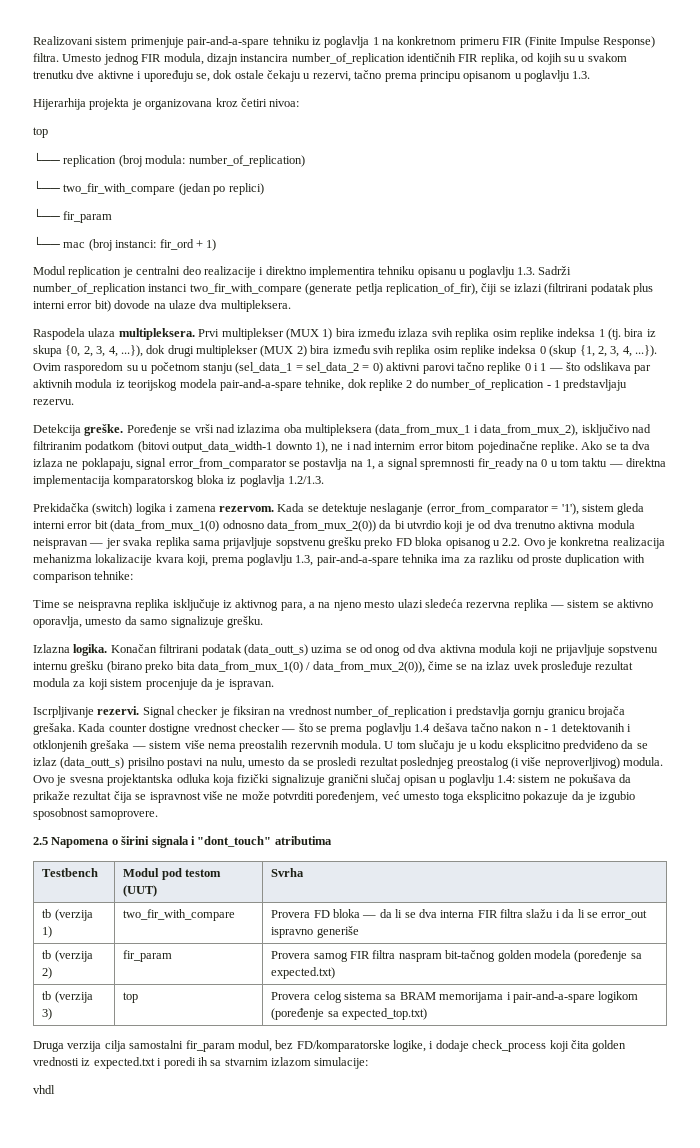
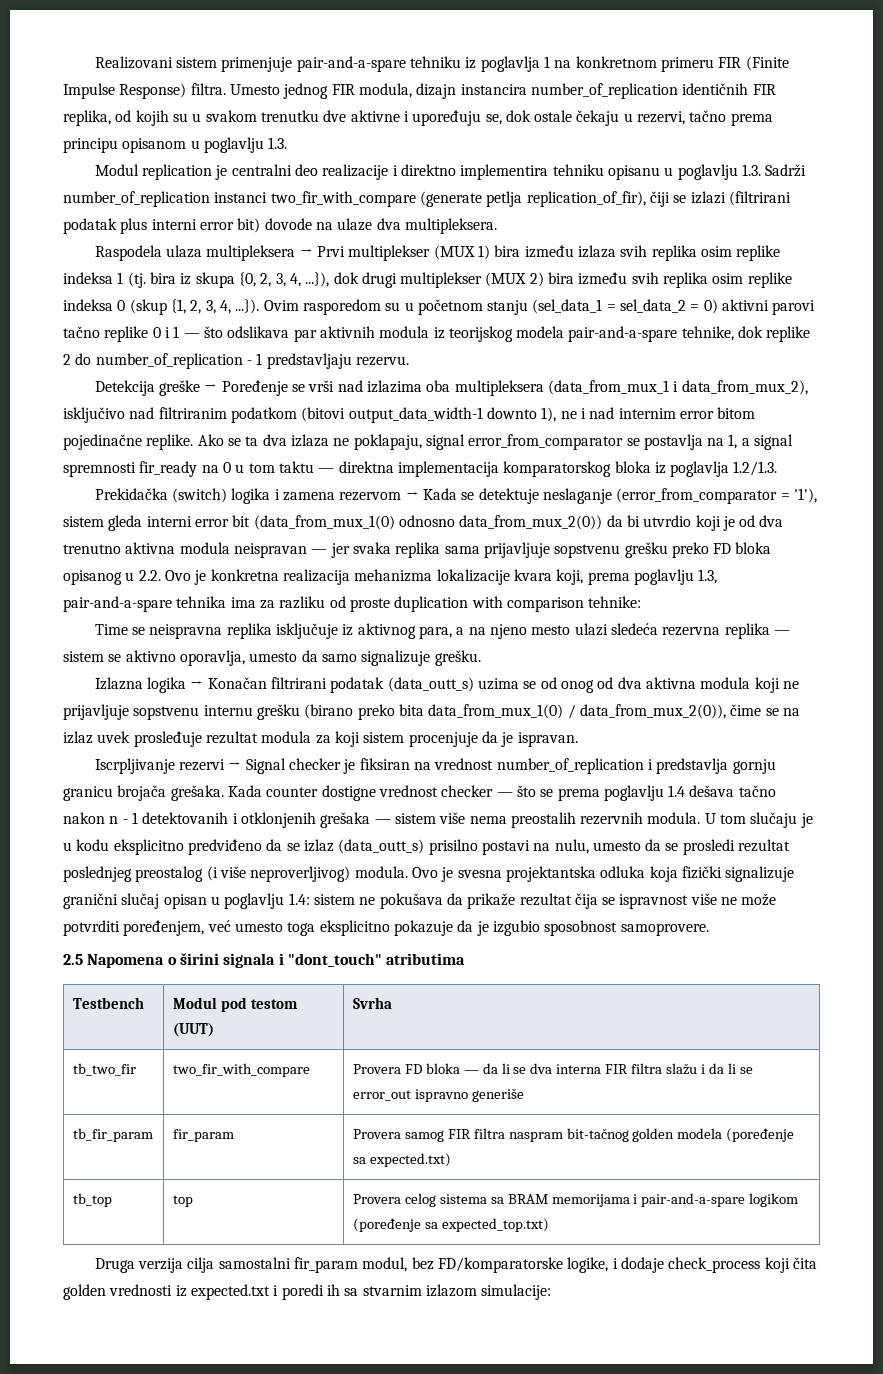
- Hijerarhija projekta je organizovana kroz četiri nivoa:
- top
- └── replication (broj modula: number_of_replication)
- └── two_fir_with_compare (jedan po replici)
- └── fir_param
- └── mac (broj instanci: fir_ord + 1)
- Raspodela ulaza multipleksera. Prvi multiplekser (MUX 1) bira između izlaza svih replika osim replike indeksa 1 (tj. bira iz skupa {0, 2, 3, 4, ...}), dok drugi multiplekser (MUX 2) bira između svih replika osim replike indeksa 0 (skup {1, 2, 3, 4, ...}). Ovim rasporedom su u početnom stanju (sel_data_1 = sel_data_2 = 0) aktivni parovi tačno replike 0 i 1 — što odslikava par aktivnih modula iz teorijskog modela pair-and-a-spare tehnike, dok replike 2 do number_of_replication - 1 predstavljaju rezervu.
+ Raspodela ulaza multipleksera → Prvi multiplekser (MUX 1) bira između izlaza svih replika osim replike indeksa 1 (tj. bira iz skupa {0, 2, 3, 4, ...}), dok drugi multiplekser (MUX 2) bira između svih replika osim replike indeksa 0 (skup {1, 2, 3, 4, ...}). Ovim rasporedom su u početnom stanju (sel_data_1 = sel_data_2 = 0) aktivni parovi tačno replike 0 i 1 — što odslikava par aktivnih modula iz teorijskog modela pair-and-a-spare tehnike, dok replike 2 do number_of_replication - 1 predstavljaju rezervu.
- Detekcija greške. Poređenje se vrši nad izlazima oba multipleksera (data_from_mux_1 i data_from_mux_2), isključivo nad filtriranim podatkom (bitovi output_data_width-1 downto 1), ne i nad internim error bitom pojedinačne replike.
+ Detekcija greške → Poređenje se vrši nad izlazima oba multipleksera (data_from_mux_1 i data_from_mux_2), isključivo nad filtriranim podatkom (bitovi output_data_width-1 downto 1), ne i nad internim error bitom pojedinačne replike.
- Prekidačka (switch) logika i zamena rezervom. Kada se detektuje neslaganje (error_from_comparator = '1'), sistem gleda interni error bit (data_from_mux_1(0) odnosno data_from_mux_2(0)) da bi utvrdio koji je od dva trenutno aktivna modula neispravan — jer svaka replika sama prijavljuje sopstvenu grešku preko FD bloka opisanog u 2.2. Ovo je konkretna realizacija mehanizma lokalizacije kvara koji, prema poglavlju 1.3, pair-and-a-spare tehnika ima za razliku od proste duplication with comparison tehnike:
+ Prekidačka (switch) logika i zamena rezervom → Kada se detektuje neslaganje (error_from_comparator = '1'), sistem gleda interni error bit (data_from_mux_1(0) odnosno data_from_mux_2(0)) da bi utvrdio koji je od dva trenutno aktivna modula neispravan — jer svaka replika sama prijavljuje sopstvenu grešku preko FD bloka opisanog u 2.2. Ovo je konkretna realizacija mehanizma lokalizacije kvara koji, prema poglavlju 1.3, pair-and-a-spare tehnika ima za razliku od proste duplication with comparison tehnike:
- Izlazna logika. Konačan filtrirani podatak (data_outt_s) uzima se od onog od dva aktivna modula koji ne prijavljuje sopstvenu internu grešku (birano preko bita data_from_mux_1(0) / data_from_mux_2(0)), čime se na izlaz uvek prosleđuje rezultat modula za koji sistem procenjuje da je ispravan.
+ Izlazna logika → Konačan filtrirani podatak (data_outt_s) uzima se od onog od dva aktivna modula koji ne prijavljuje sopstvenu internu grešku (birano preko bita data_from_mux_1(0) / data_from_mux_2(0)), čime se na izlaz uvek prosleđuje rezultat modula za koji sistem procenjuje da je ispravan.
- Iscrpljivanje rezervi. Signal checker je fiksiran na vrednost number_of_replication i predstavlja gornju granicu brojača grešaka.
+ Iscrpljivanje rezervi → Signal checker je fiksiran na vrednost number_of_replication i predstavlja gornju granicu brojača grešaka.
- tb (verzija 1) | two_fir_with_compare | Provera FD bloka — da li se dva interna FIR filtra slažu i da li se error_out ispravno generiše
+ tb_two_fir | two_fir_with_compare | Provera FD bloka — da li se dva interna FIR filtra slažu i da li se error_out ispravno generiše
- tb (verzija 2) | fir_param | Provera samog FIR filtra naspram bit-tačnog golden modela (poređenje sa expected.txt)
+ tb_fir_param | fir_param | Provera samog FIR filtra naspram bit-tačnog golden modela (poređenje sa expected.txt)
- tb (verzija 3) | top | Provera celog sistema sa BRAM memorijama i pair-and-a-spare logikom (poređenje sa expected_top.txt)
+ tb_top | top | Provera celog sistema sa BRAM memorijama i pair-and-a-spare logikom (poređenje sa expected_top.txt)
- vhdl

